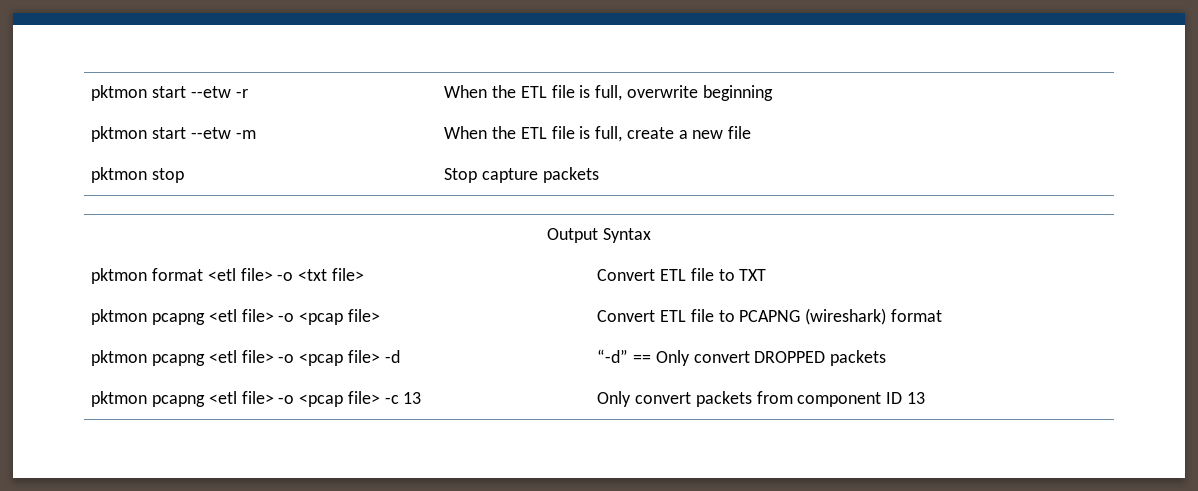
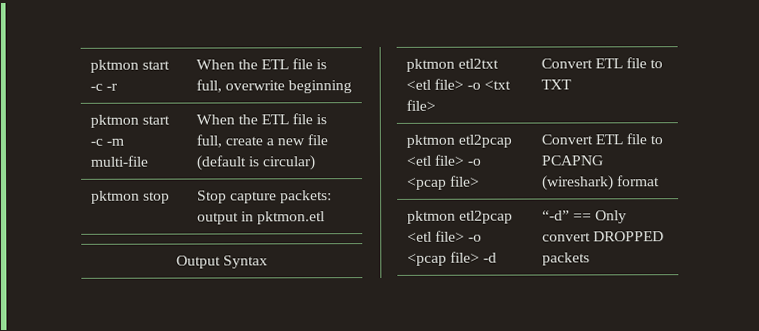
- pktmon start --etw -r | When the ETL file is full, overwrite beginning
+ pktmon start -c -r | When the ETL file is full, overwrite beginning
- pktmon start --etw -m | When the ETL file is full, create a new file
+ pktmon start -c -m multi-file | When the ETL file is full, create a new file (default is circular)
- pktmon stop | Stop capture packets
+ pktmon stop | Stop capture packets: output in pktmon.etl
- pktmon format <etl file> -o <txt file> | Convert ETL file to TXT
+ pktmon etl2txt <etl file> -o <txt file> | Convert ETL file to TXT
- pktmon pcapng <etl file> -o <pcap file> | Convert ETL file to PCAPNG (wireshark) format
+ pktmon etl2pcap <etl file> -o <pcap file> | Convert ETL file to PCAPNG (wireshark) format
- pktmon pcapng <etl file> -o <pcap file> -d | “-d” == Only convert DROPPED packets
+ pktmon etl2pcap <etl file> -o <pcap file> -d | “-d” == Only convert DROPPED packets
- pktmon pcapng <etl file> -o <pcap file> -c 13 | Only convert packets from component ID 13

